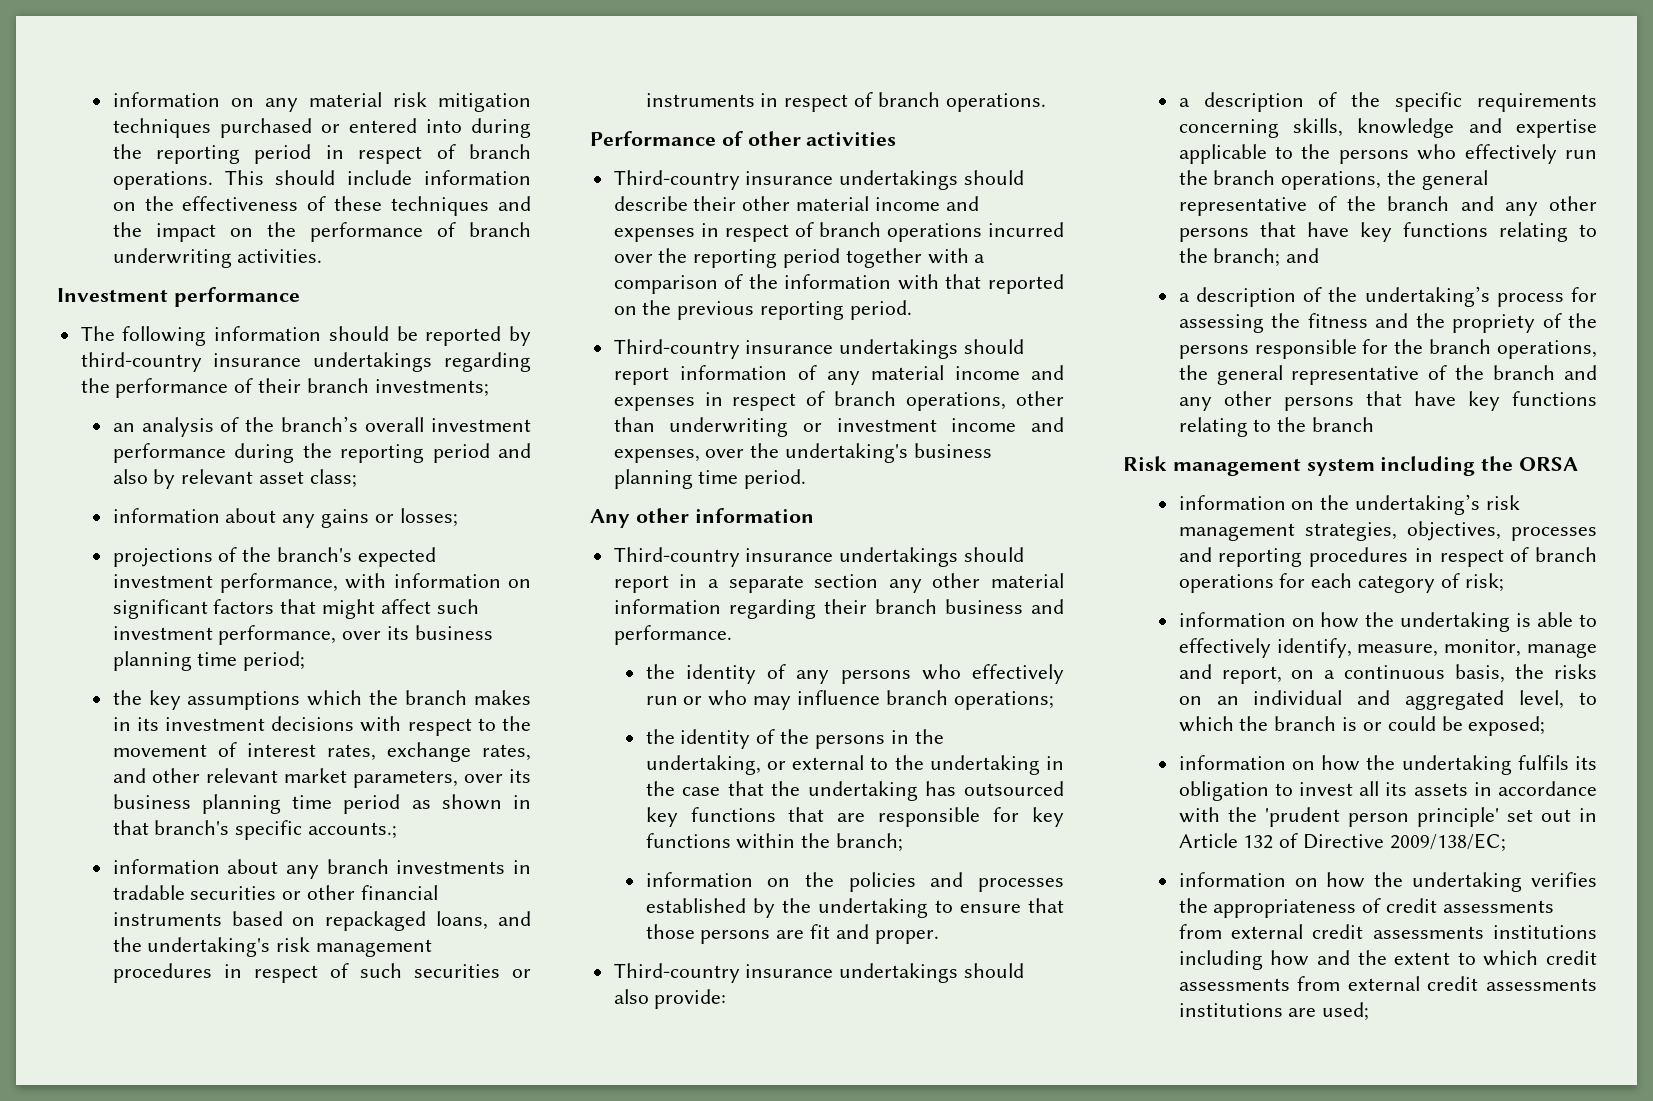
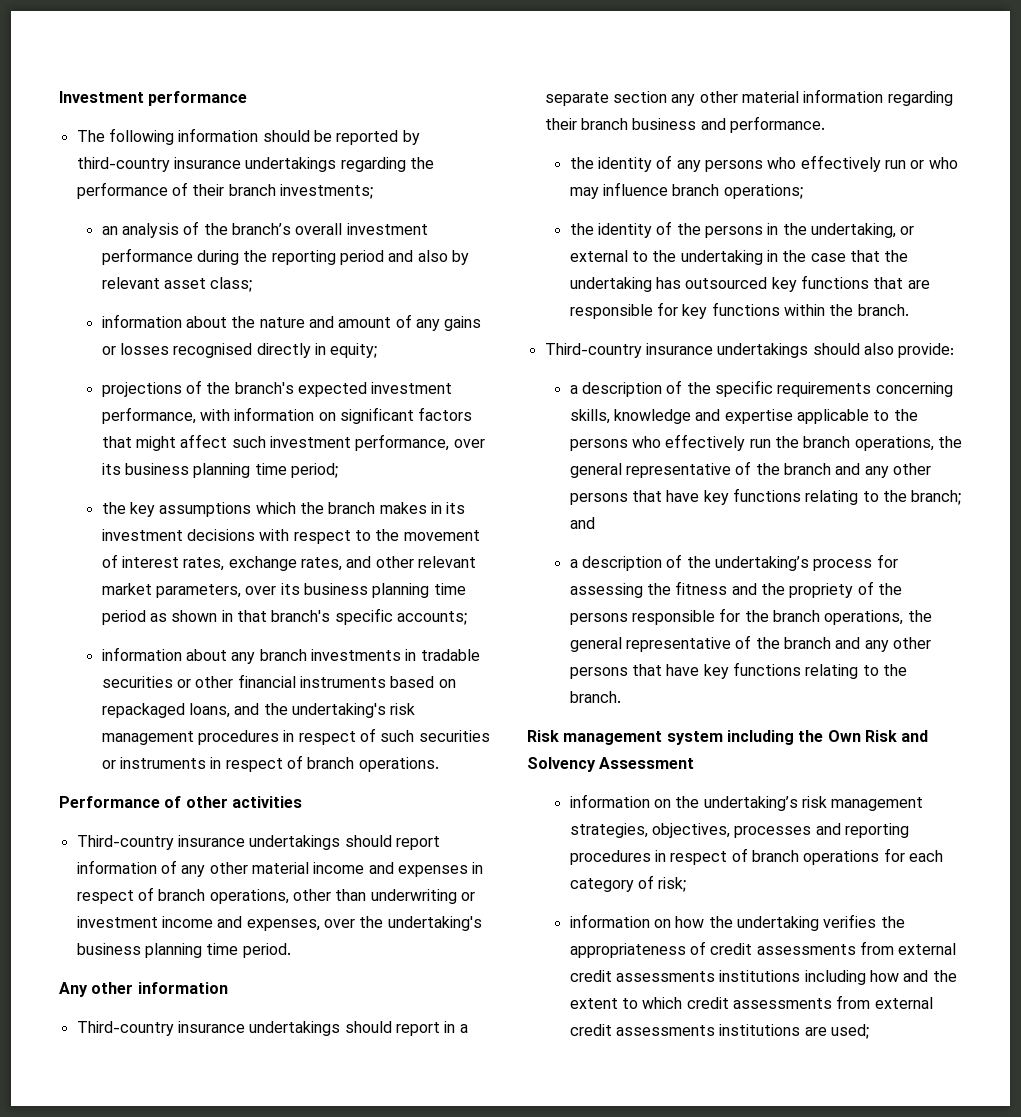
- information on any material risk mitigation techniques purchased or entered into during the reporting period in respect of branch operations. This should include information on the effectiveness of these techniques and the impact on the performance of branch underwriting activities.
- information about any gains or losses;
+ information about the nature and amount of any gains or losses recognised directly in equity;
- the key assumptions which the branch makes in its investment decisions with respect to the movement of interest rates, exchange rates, and other relevant market parameters, over its business planning time period as shown in that branch's specific accounts.;
+ the key assumptions which the branch makes in its investment decisions with respect to the movement of interest rates, exchange rates, and other relevant market parameters, over its business planning time period as shown in that branch's specific accounts;
- Third-country insurance undertakings should describe their other material income and expenses in respect of branch operations incurred over the reporting period together with a comparison of the information with that reported on the previous reporting period.
- Third-country insurance undertakings should report information of any material income and expenses in respect of branch operations, other than underwriting or investment income and expenses, over the undertaking's business planning time period.
+ Third-country insurance undertakings should report information of any other material income and expenses in respect of branch operations, other than underwriting or investment income and expenses, over the undertaking's business planning time period.
- the identity of the persons in the undertaking, or external to the undertaking in the case that the undertaking has outsourced key functions that are responsible for key functions within the branch;
- information on the policies and processes established by the undertaking to ensure that those persons are fit and proper.
+ the identity of the persons in the undertaking, or external to the undertaking in the case that the undertaking has outsourced key functions that are responsible for key functions within the branch.
- a description of the undertaking’s process for assessing the fitness and the propriety of the persons responsible for the branch operations, the general representative of the branch and any other persons that have key functions relating to the branch
+ a description of the undertaking’s process for assessing the fitness and the propriety of the persons responsible for the branch operations, the general representative of the branch and any other persons that have key functions relating to the branch.
- Risk management system including the ORSA
+ Risk management system including the Own Risk and Solvency Assessment
- information on how the undertaking is able to effectively identify, measure, monitor, manage and report, on a continuous basis, the risks on an individual and aggregated level, to which the branch is or could be exposed;
- information on how the undertaking fulfils its obligation to invest all its assets in accordance with the 'prudent person principle' set out in Article 132 of Directive 2009/138/EC;

